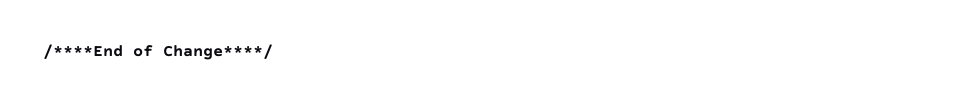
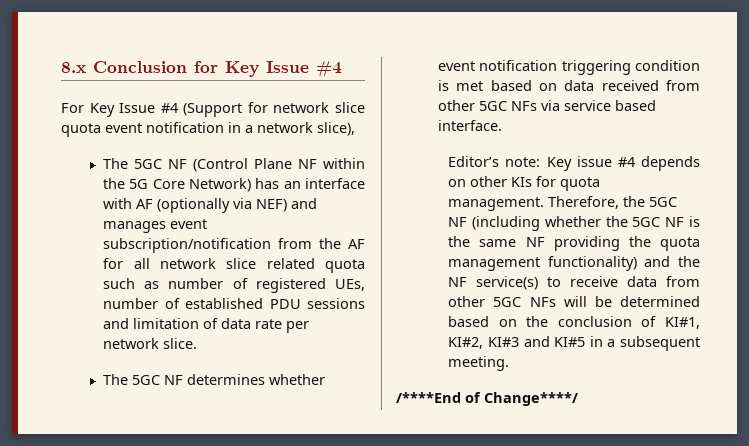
+ 8.x Conclusion for Key Issue #4
+ For Key Issue #4 (Support for network slice quota event notification in a network slice),
+ The 5GC NF (Control Plane NF within the 5G Core Network) has an interface with AF (optionally via NEF) and manages event subscription/notification from the AF for all network slice related quota such as number of registered UEs, number of established PDU sessions and limitation of data rate per network slice.
+ The 5GC NF determines whether event notification triggering condition is met based on data received from other 5GC NFs via service based interface.
+ Editor’s note: Key issue #4 depends on other KIs for quota management. Therefore, the 5GC NF (including whether the 5GC NF is the same NF providing the quota management functionality) and the NF service(s) to receive data from other 5GC NFs will be determined based on the conclusion of KI#1, KI#2, KI#3 and KI#5 in a subsequent meeting.

